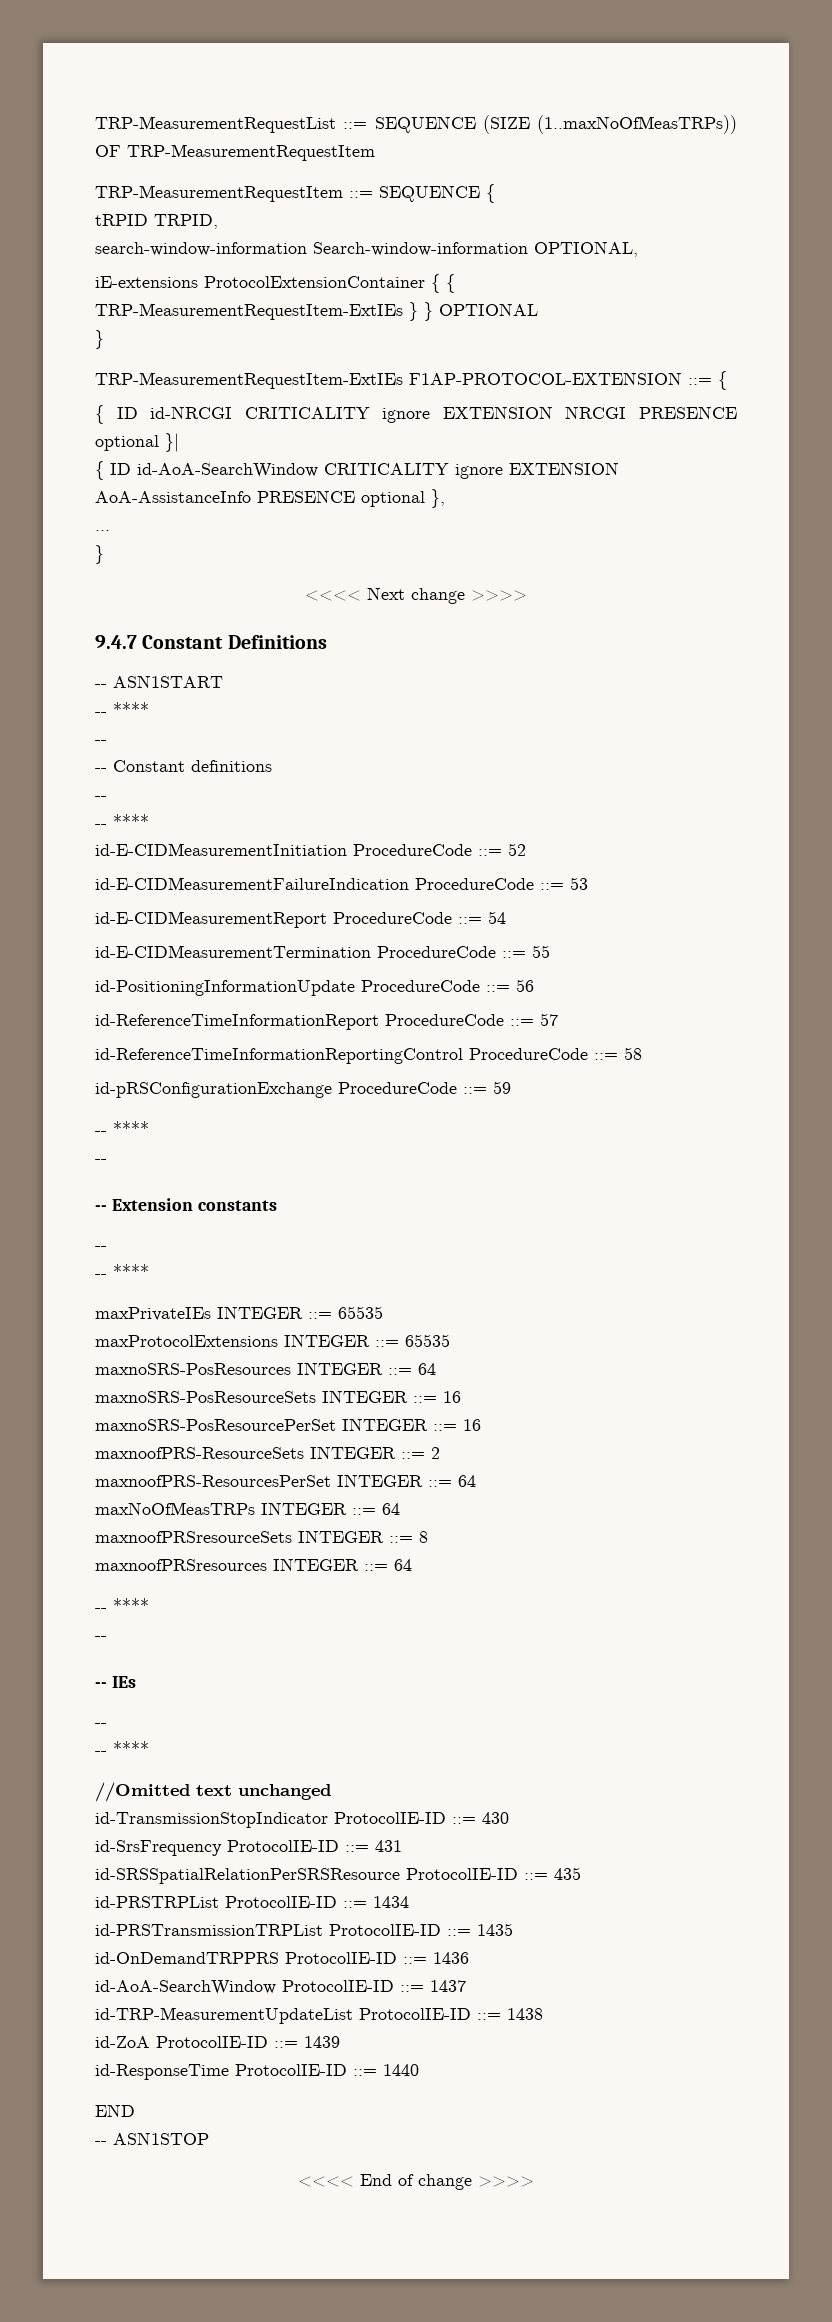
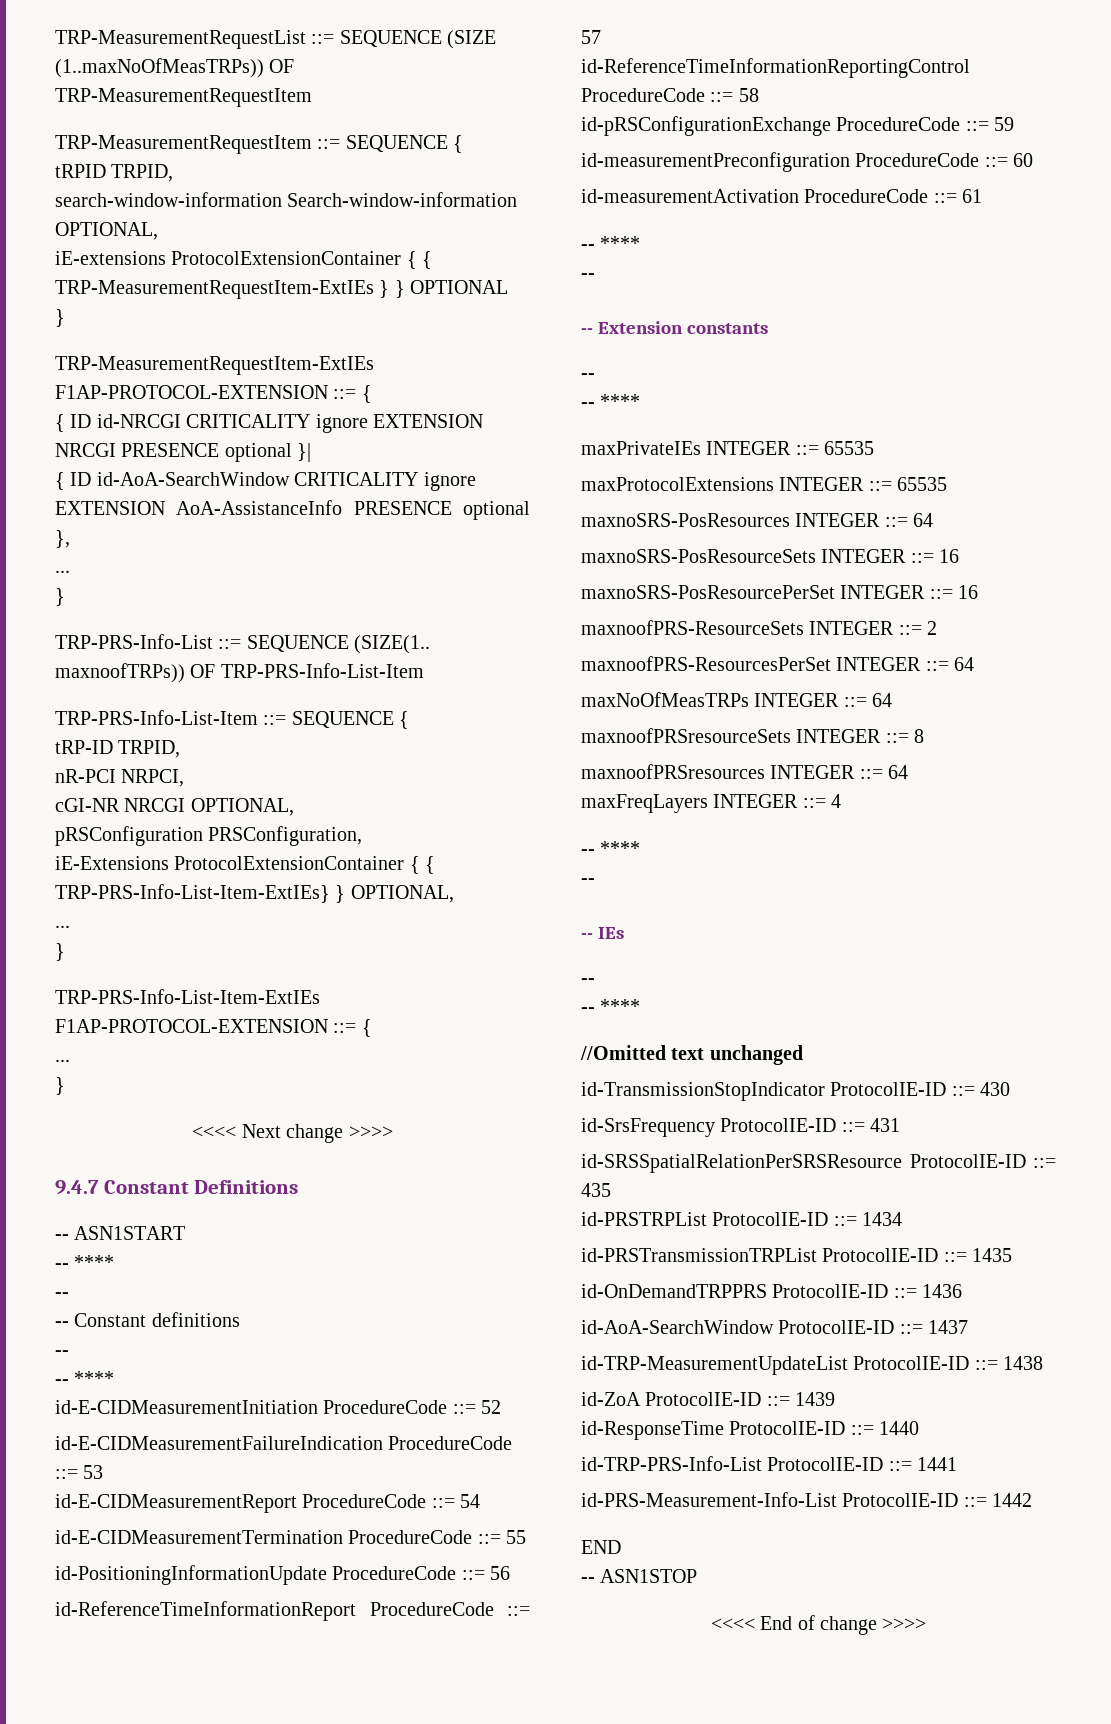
+ TRP-PRS-Info-List ::= SEQUENCE (SIZE(1.. maxnoofTRPs)) OF TRP-PRS-Info-List-Item
+ TRP-PRS-Info-List-Item ::= SEQUENCE {
+ tRP-ID TRPID,
+ nR-PCI NRPCI,
+ cGI-NR NRCGI OPTIONAL,
+ pRSConfiguration PRSConfiguration,
+ iE-Extensions ProtocolExtensionContainer { { TRP-PRS-Info-List-Item-ExtIEs} } OPTIONAL,
+ ...
+ }
+ TRP-PRS-Info-List-Item-ExtIEs F1AP-PROTOCOL-EXTENSION ::= {
+ ...
+ }
+ id-measurementPreconfiguration ProcedureCode ::= 60
+ id-measurementActivation ProcedureCode ::= 61
+ maxFreqLayers INTEGER ::= 4
+ id-TRP-PRS-Info-List ProtocolIE-ID ::= 1441
+ id-PRS-Measurement-Info-List ProtocolIE-ID ::= 1442

